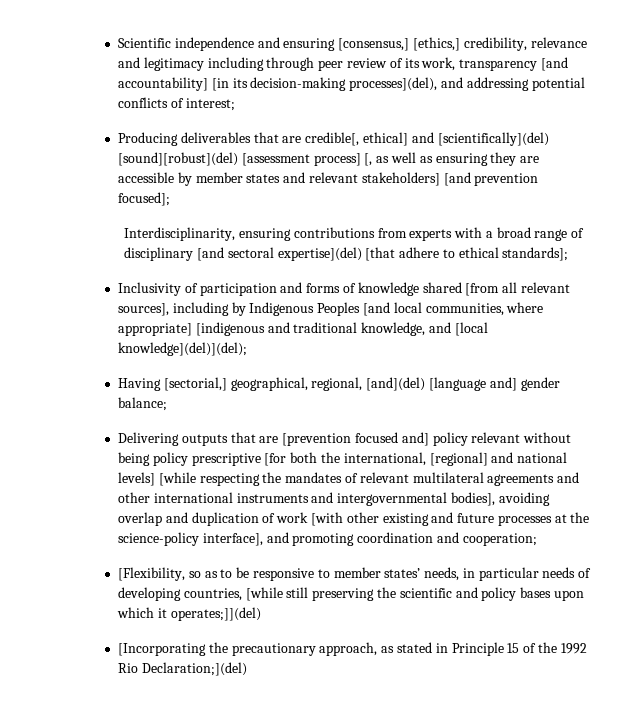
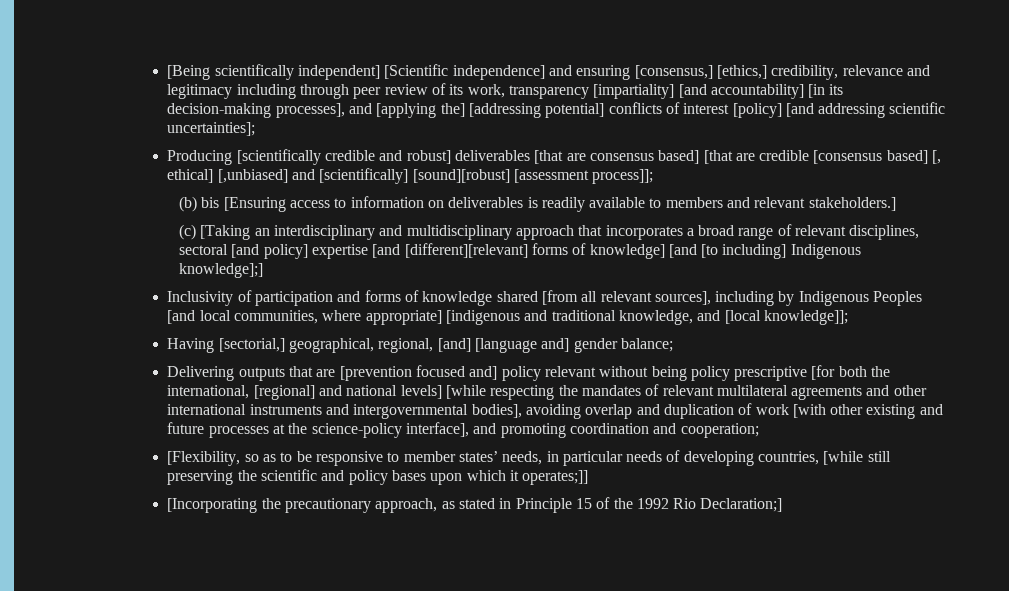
- Scientific independence and ensuring [consensus,] [ethics,] credibility, relevance and legitimacy including through peer review of its work, transparency [and accountability] [in its decision-making processes](del), and addressing potential conflicts of interest;
- Producing deliverables that are credible[, ethical] and [scientifically](del) [sound][robust](del) [assessment process] [, as well as ensuring they are accessible by member states and relevant stakeholders] [and prevention focused];
- Interdisciplinarity, ensuring contributions from experts with a broad range of disciplinary [and sectoral expertise](del) [that adhere to ethical standards];
+ [Being scientifically independent] [Scientific independence] and ensuring [consensus,] [ethics,] credibility, relevance and legitimacy including through peer review of its work, transparency [impartiality] [and accountability] [in its decision-making processes], and [applying the] [addressing potential] conflicts of interest [policy] [and addressing scientific uncertainties];
+ Producing [scientifically credible and robust] deliverables [that are consensus based] [that are credible [consensus based] [, ethical] [,unbiased] and [scientifically] [sound][robust] [assessment process]];
+ (b) bis [Ensuring access to information on deliverables is readily available to members and relevant stakeholders.]
+ (c) [Taking an interdisciplinary and multidisciplinary approach that incorporates a broad range of relevant disciplines, sectoral [and policy] expertise [and [different][relevant] forms of knowledge] [and [to including] Indigenous knowledge];]
- Inclusivity of participation and forms of knowledge shared [from all relevant sources], including by Indigenous Peoples [and local communities, where appropriate] [indigenous and traditional knowledge, and [local knowledge](del)](del);
+ Inclusivity of participation and forms of knowledge shared [from all relevant sources], including by Indigenous Peoples [and local communities, where appropriate] [indigenous and traditional knowledge, and [local knowledge]];
- Having [sectorial,] geographical, regional, [and](del) [language and] gender balance;
+ Having [sectorial,] geographical, regional, [and] [language and] gender balance;
- [Flexibility, so as to be responsive to member states’ needs, in particular needs of developing countries, [while still preserving the scientific and policy bases upon which it operates;]](del)
+ [Flexibility, so as to be responsive to member states’ needs, in particular needs of developing countries, [while still preserving the scientific and policy bases upon which it operates;]]
- [Incorporating the precautionary approach, as stated in Principle 15 of the 1992 Rio Declaration;](del)
+ [Incorporating the precautionary approach, as stated in Principle 15 of the 1992 Rio Declaration;]

